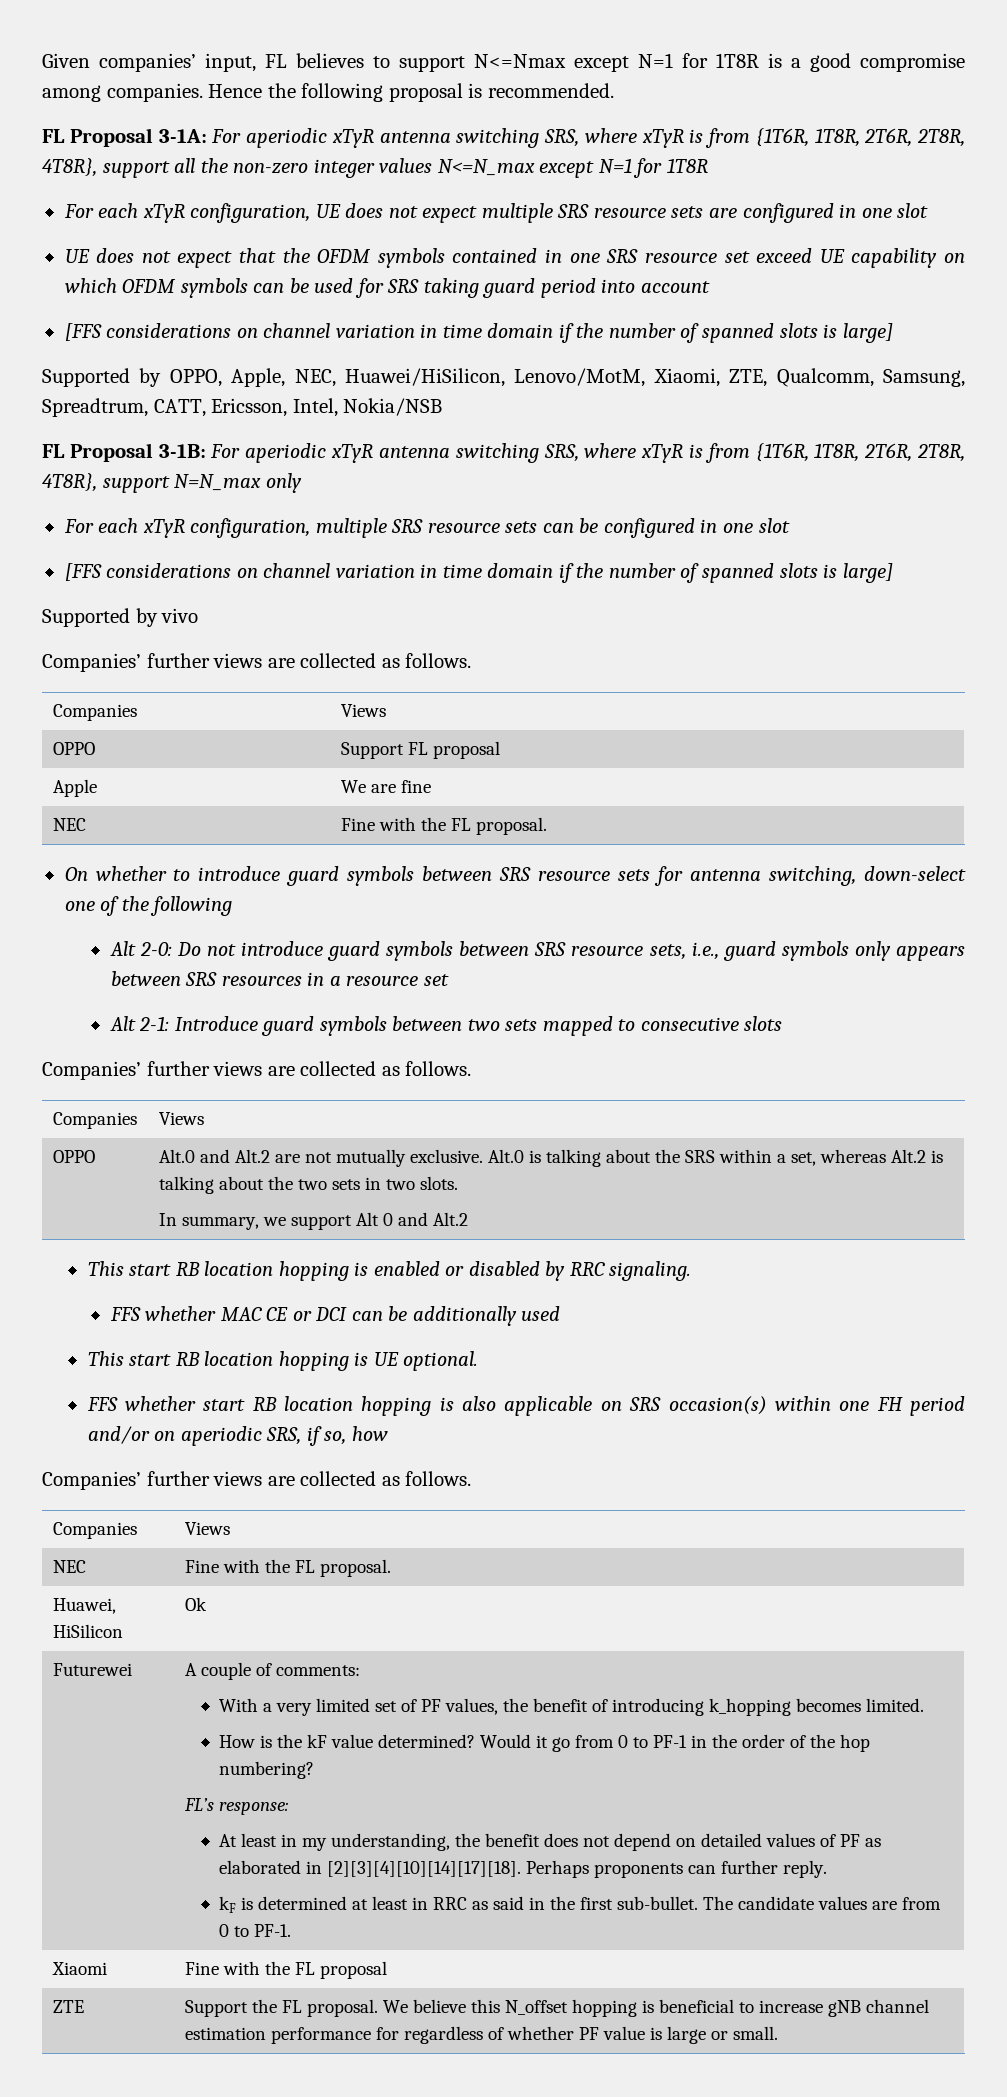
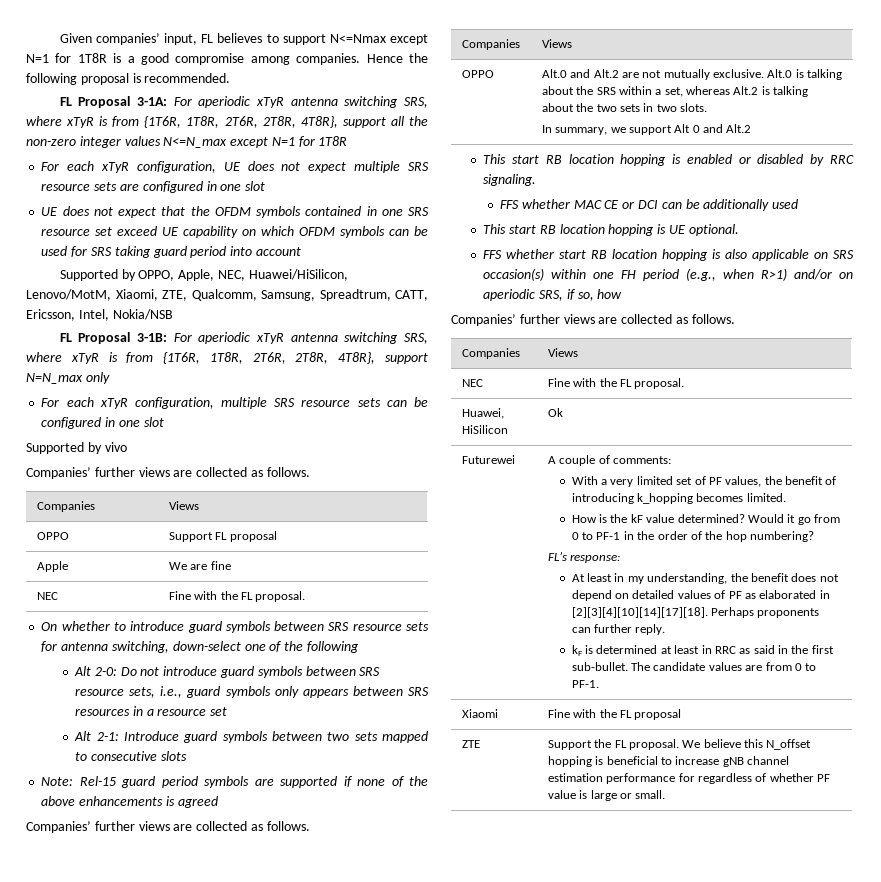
  UE does not expect that the OFDM symbols contained in one SRS resource set exceed UE capability on which OFDM symbols can be used for SRS taking guard period into account
- [FFS considerations on channel variation in time domain if the number of spanned slots is large]
  For each xTyR configuration, multiple SRS resource sets can be configured in one slot
- [FFS considerations on channel variation in time domain if the number of spanned slots is large]
+ Note: Rel-15 guard period symbols are supported if none of the above enhancements is agreed
- FFS whether start RB location hopping is also applicable on SRS occasion(s) within one FH period and/or on aperiodic SRS, if so, how
+ FFS whether start RB location hopping is also applicable on SRS occasion(s) within one FH period (e.g., when R>1) and/or on aperiodic SRS, if so, how

